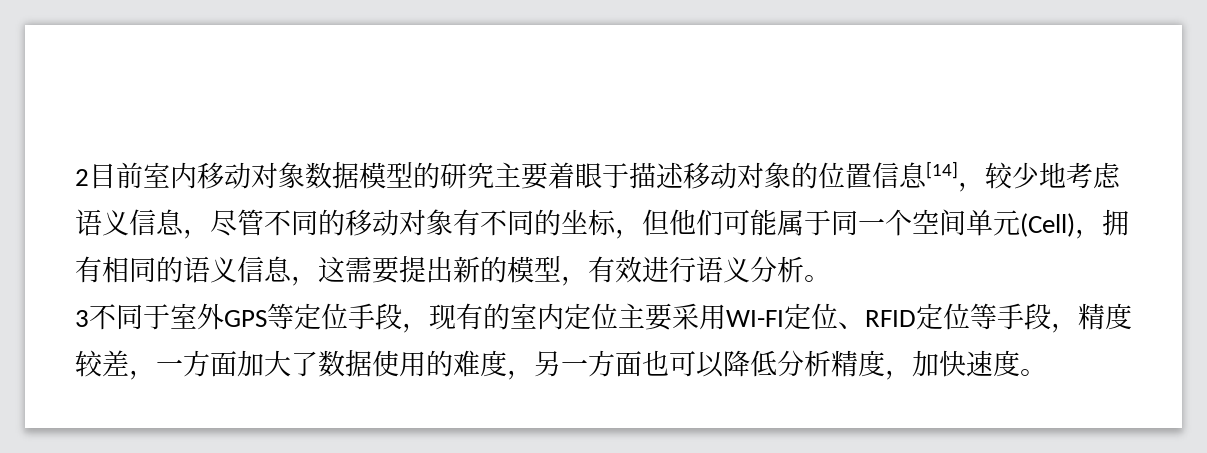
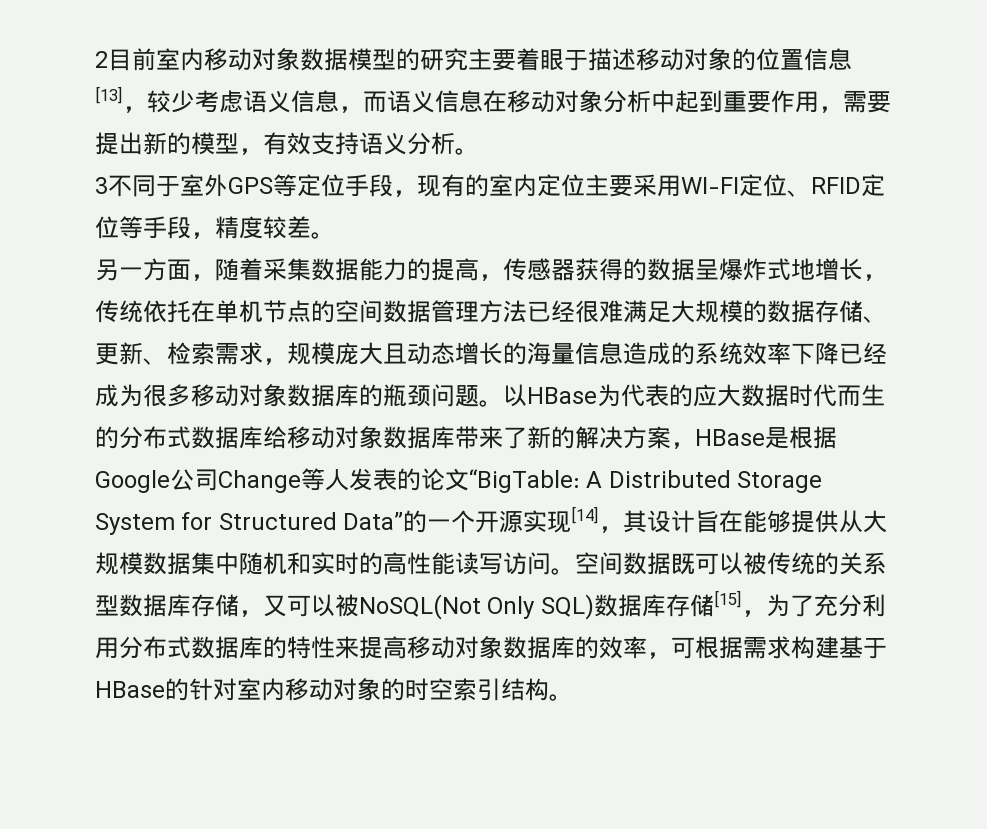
- 2目前室内移动对象数据模型的研究主要着眼于描述移动对象的位置信息[14]，较少地考虑语义信息，尽管不同的移动对象有不同的坐标，但他们可能属于同一个空间单元(Cell)，拥有相同的语义信息，这需要提出新的模型，有效进行语义分析。
+ 2目前室内移动对象数据模型的研究主要着眼于描述移动对象的位置信息[13]，较少考虑语义信息，而语义信息在移动对象分析中起到重要作用，需要提出新的模型，有效支持语义分析。
- 3不同于室外GPS等定位手段，现有的室内定位主要采用WI-FI定位、RFID定位等手段，精度较差，一方面加大了数据使用的难度，另一方面也可以降低分析精度，加快速度。
+ 3不同于室外GPS等定位手段，现有的室内定位主要采用WI-FI定位、RFID定位等手段，精度较差。
+ 另一方面，随着采集数据能力的提高，传感器获得的数据呈爆炸式地增长，传统依托在单机节点的空间数据管理方法已经很难满足大规模的数据存储、更新、检索需求，规模庞大且动态增长的海量信息造成的系统效率下降已经成为很多移动对象数据库的瓶颈问题。以HBase为代表的应大数据时代而生的分布式数据库给移动对象数据库带来了新的解决方案，HBase是根据Google公司Change等人发表的论文“BigTable: A Distributed Storage System for Structured Data”的一个开源实现[14]，其设计旨在能够提供从大规模数据集中随机和实时的高性能读写访问。空间数据既可以被传统的关系型数据库存储，又可以被NoSQL(Not Only SQL)数据库存储[15]，为了充分利用分布式数据库的特性来提高移动对象数据库的效率，可根据需求构建基于HBase的针对室内移动对象的时空索引结构。

